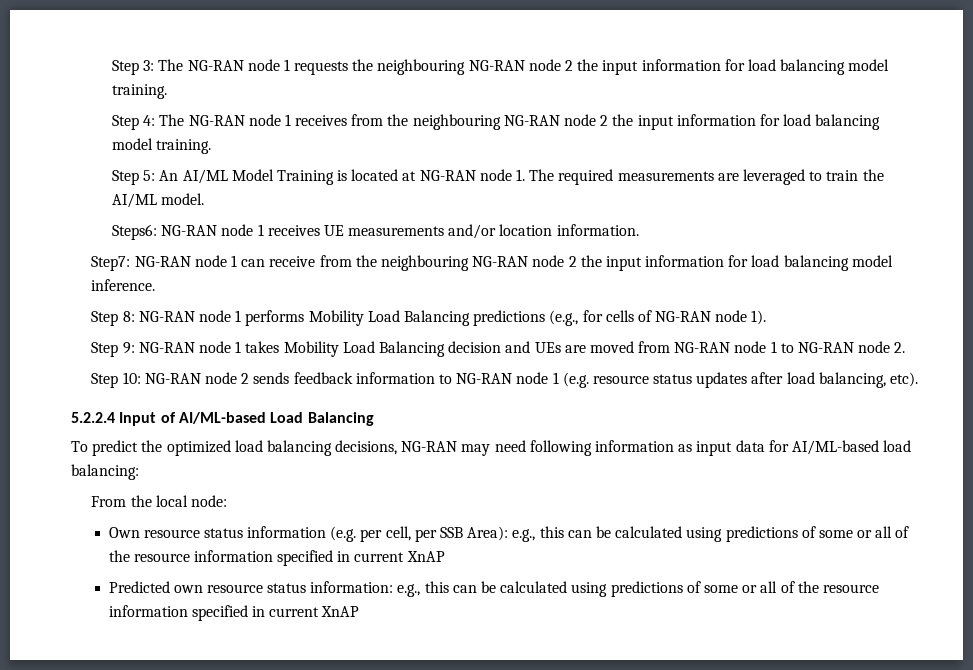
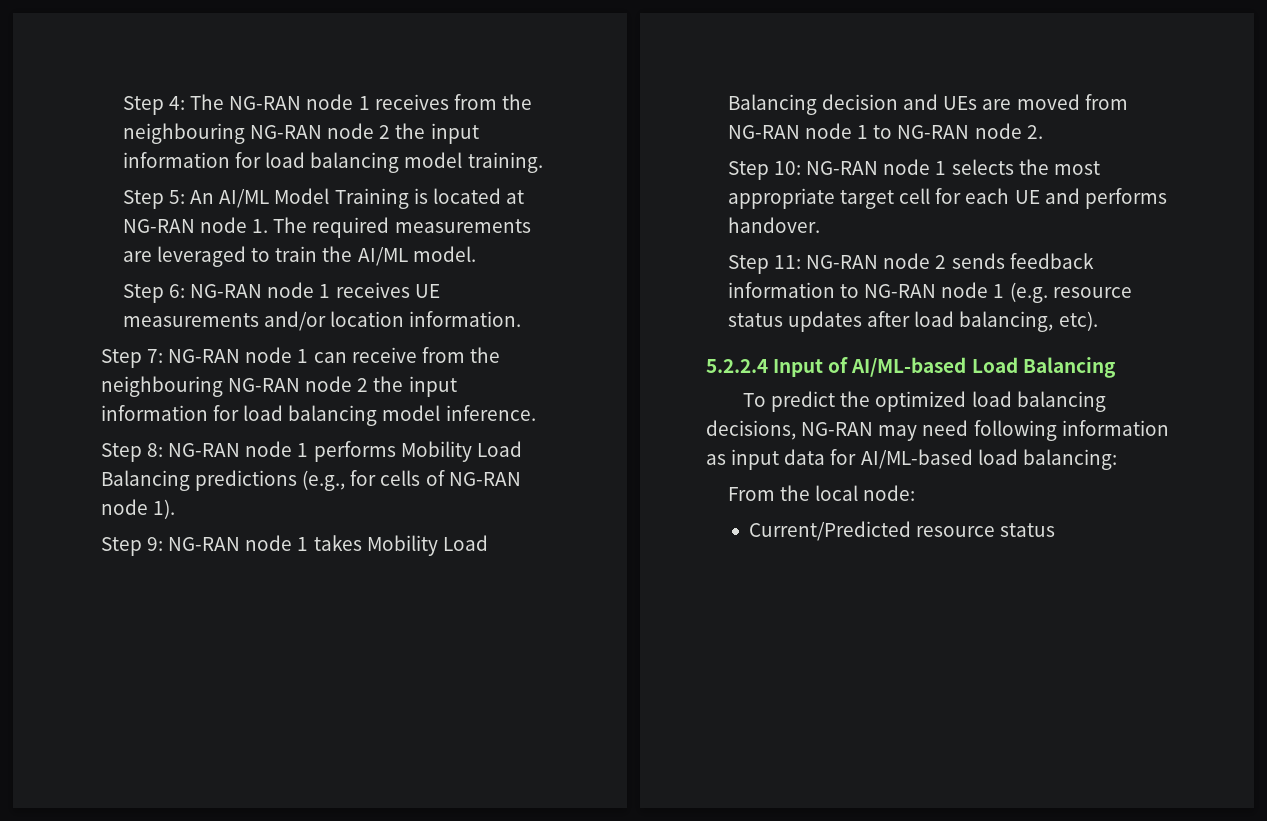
- Step 3: The NG-RAN node 1 requests the neighbouring NG-RAN node 2 the input information for load balancing model training.
- Steps6: NG-RAN node 1 receives UE measurements and/or location information.
+ Step 6: NG-RAN node 1 receives UE measurements and/or location information.
- Step7: NG-RAN node 1 can receive from the neighbouring NG-RAN node 2 the input information for load balancing model inference.
+ Step 7: NG-RAN node 1 can receive from the neighbouring NG-RAN node 2 the input information for load balancing model inference.
- Step 10: NG-RAN node 2 sends feedback information to NG-RAN node 1 (e.g. resource status updates after load balancing, etc).
+ Step 10: NG-RAN node 1 selects the most appropriate target cell for each UE and performs handover.
+ Step 11: NG-RAN node 2 sends feedback information to NG-RAN node 1 (e.g. resource status updates after load balancing, etc).
- Own resource status information (e.g. per cell, per SSB Area): e.g., this can be calculated using predictions of some or all of the resource information specified in current XnAP
- Predicted own resource status information: e.g., this can be calculated using predictions of some or all of the resource information specified in current XnAP
+ Current/Predicted resource status

